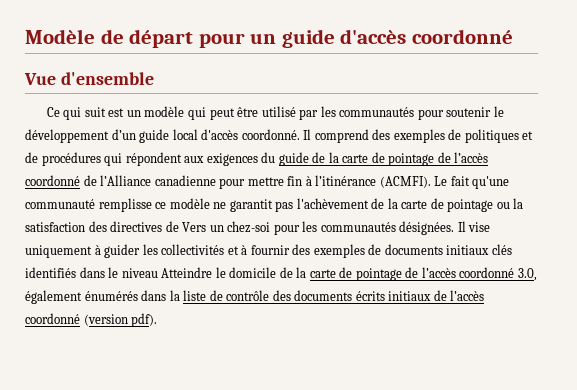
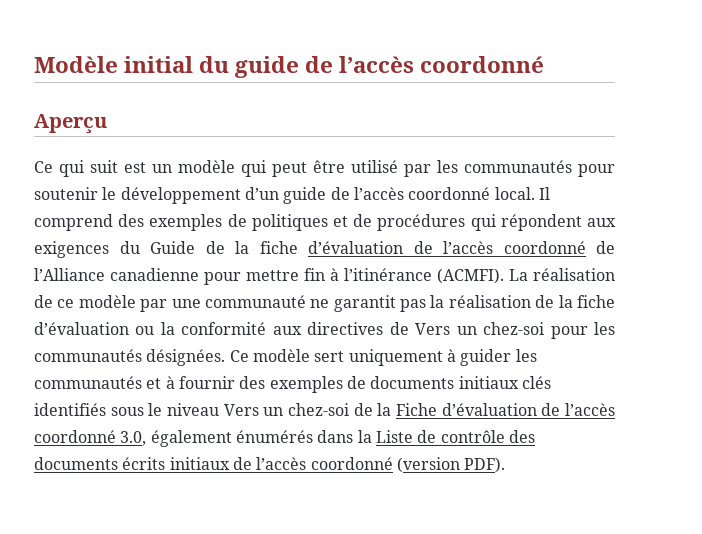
- Modèle de départ pour un guide d'accès coordonné
+ Modèle initial du guide de l’accès coordonné
- Vue d'ensemble
+ Aperçu
- Ce qui suit est un modèle qui peut être utilisé par les communautés pour soutenir le développement d’un guide local d'accès coordonné.
+ Ce qui suit est un modèle qui peut être utilisé par les communautés pour soutenir le développement d’un guide de l’accès coordonné local.
- Il comprend des exemples de politiques et de procédures qui répondent aux exigences du guide de la carte de pointage de l’accès coordonné de l’Alliance canadienne pour mettre fin à l’itinérance (ACMFI).
+ Il comprend des exemples de politiques et de procédures qui répondent aux exigences du Guide de la fiche d’évaluation de l’accès coordonné de l’Alliance canadienne pour mettre fin à l’itinérance (ACMFI).
- Le fait qu'une communauté remplisse ce modèle ne garantit pas l'achèvement de la carte de pointage ou la satisfaction des directives de Vers un chez-soi pour les communautés désignées.
+ La réalisation de ce modèle par une communauté ne garantit pas la réalisation de la fiche d’évaluation ou la conformité aux directives de Vers un chez-soi pour les communautés désignées.
- Il vise uniquement à guider les collectivités et à fournir des exemples de documents initiaux clés identifiés dans le niveau Atteindre le domicile de la carte de pointage de l’accès coordonné 3.0, également énumérés dans la liste de contrôle des documents écrits initiaux de l’accès coordonné (version pdf).
+ Ce modèle sert uniquement à guider les communautés et à fournir des exemples de documents initiaux clés identifiés sous le niveau Vers un chez-soi de la Fiche d’évaluation de l’accès coordonné 3.0, également énumérés dans la Liste de contrôle des documents écrits initiaux de l’accès coordonné (version PDF).

